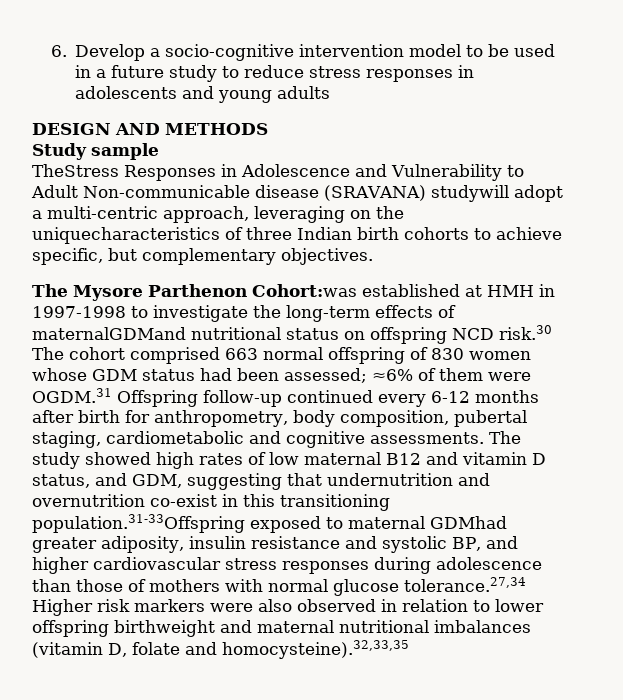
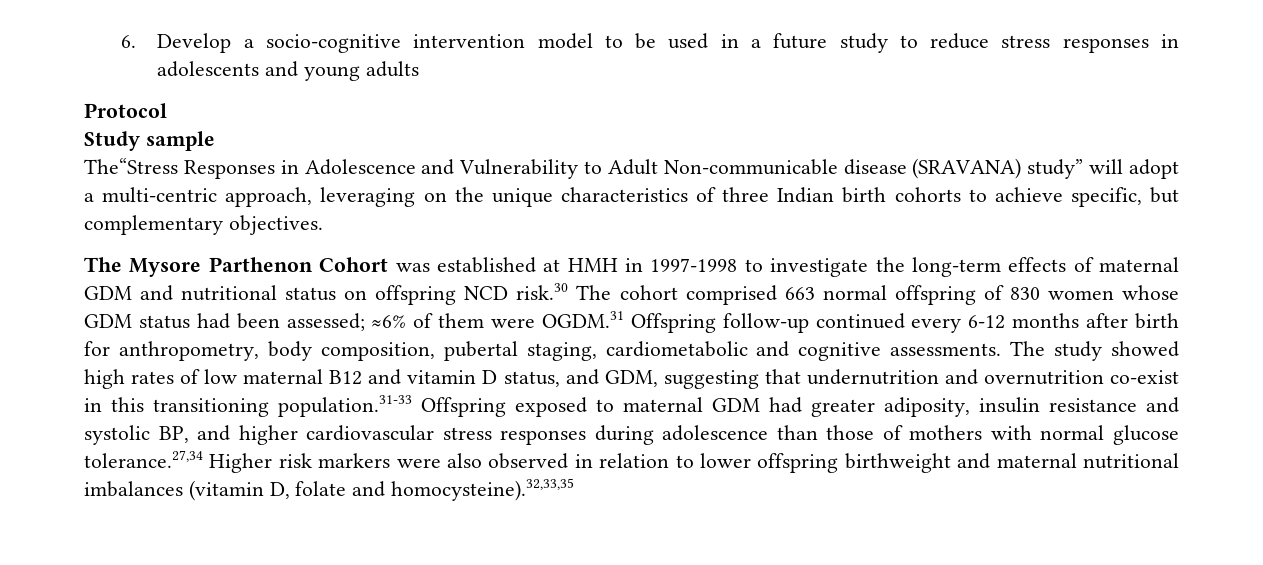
- DESIGN AND METHODS
+ Protocol
- TheStress Responses in Adolescence and Vulnerability to Adult Non-communicable disease (SRAVANA) studywill adopt a multi-centric approach, leveraging on the uniquecharacteristics of three Indian birth cohorts to achieve specific, but complementary objectives.
+ The“Stress Responses in Adolescence and Vulnerability to Adult Non-communicable disease (SRAVANA) study” will adopt a multi-centric approach, leveraging on the unique characteristics of three Indian birth cohorts to achieve specific, but complementary objectives.
- The Mysore Parthenon Cohort:was established at HMH in 1997-1998 to investigate the long-term effects of maternalGDMand nutritional status on offspring NCD risk.30 The cohort comprised 663 normal offspring of 830 women whose GDM status had been assessed; ≈6% of them were OGDM.31 Offspring follow-up continued every 6-12 months after birth for anthropometry, body composition, pubertal staging, cardiometabolic and cognitive assessments.
+ The Mysore Parthenon Cohort was established at HMH in 1997-1998 to investigate the long-term effects of maternal GDM and nutritional status on offspring NCD risk.30 The cohort comprised 663 normal offspring of 830 women whose GDM status had been assessed; ≈6% of them were OGDM.31 Offspring follow-up continued every 6-12 months after birth for anthropometry, body composition, pubertal staging, cardiometabolic and cognitive assessments.
- The study showed high rates of low maternal B12 and vitamin D status, and GDM, suggesting that undernutrition and overnutrition co-exist in this transitioning population.31-33Offspring exposed to maternal GDMhad greater adiposity, insulin resistance and systolic BP, and higher cardiovascular stress responses during adolescence than those of mothers with normal glucose tolerance.27,34 Higher risk markers were also observed in relation to lower offspring birthweight and maternal nutritional imbalances (vitamin D, folate and homocysteine).32,33,35
+ The study showed high rates of low maternal B12 and vitamin D status, and GDM, suggesting that undernutrition and overnutrition co-exist in this transitioning population.31-33 Offspring exposed to maternal GDM had greater adiposity, insulin resistance and systolic BP, and higher cardiovascular stress responses during adolescence than those of mothers with normal glucose tolerance.27,34 Higher risk markers were also observed in relation to lower offspring birthweight and maternal nutritional imbalances (vitamin D, folate and homocysteine).32,33,35

